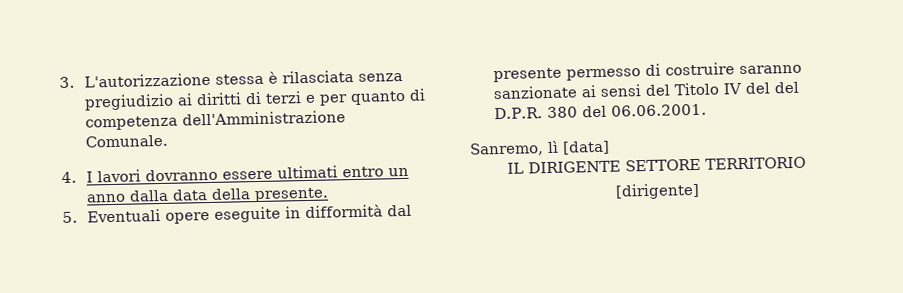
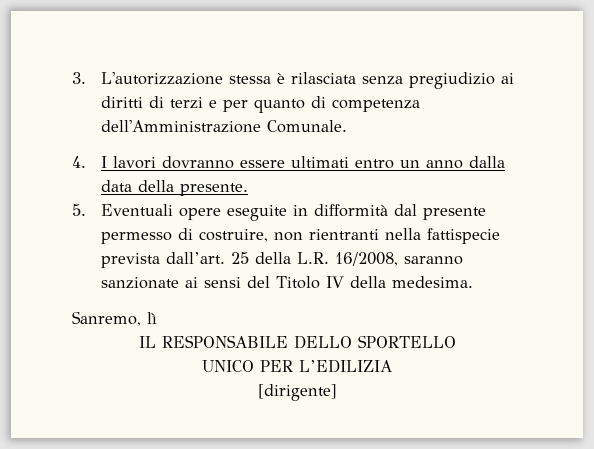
- 5. Eventuali opere eseguite in difformità dal presente permesso di costruire saranno sanzionate ai sensi del Titolo IV del del D.P.R. 380 del 06.06.2001.
+ 5. Eventuali opere eseguite in difformità dal presente permesso di costruire, non rientranti nella fattispecie prevista dall’art. 25 della L.R. 16/2008, saranno sanzionate ai sensi del Titolo IV della medesima.
- Sanremo, lì [data]
+ Sanremo, lì
- IL DIRIGENTE SETTORE TERRITORIO
+ IL RESPONSABILE DELLO SPORTELLO
+ UNICO PER L’EDILIZIA

